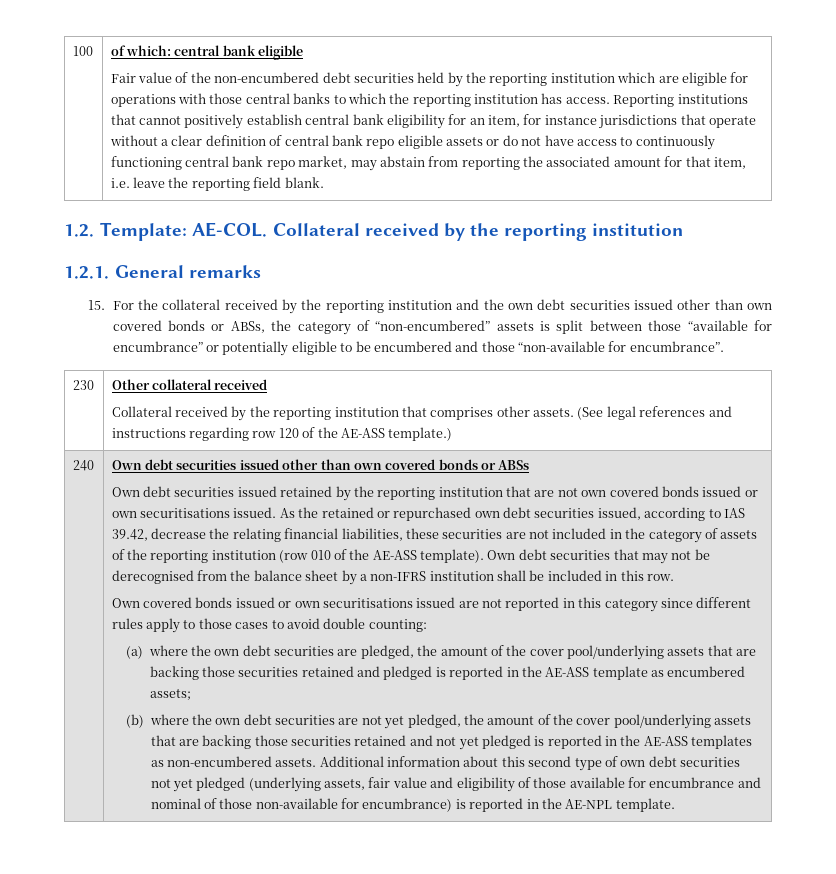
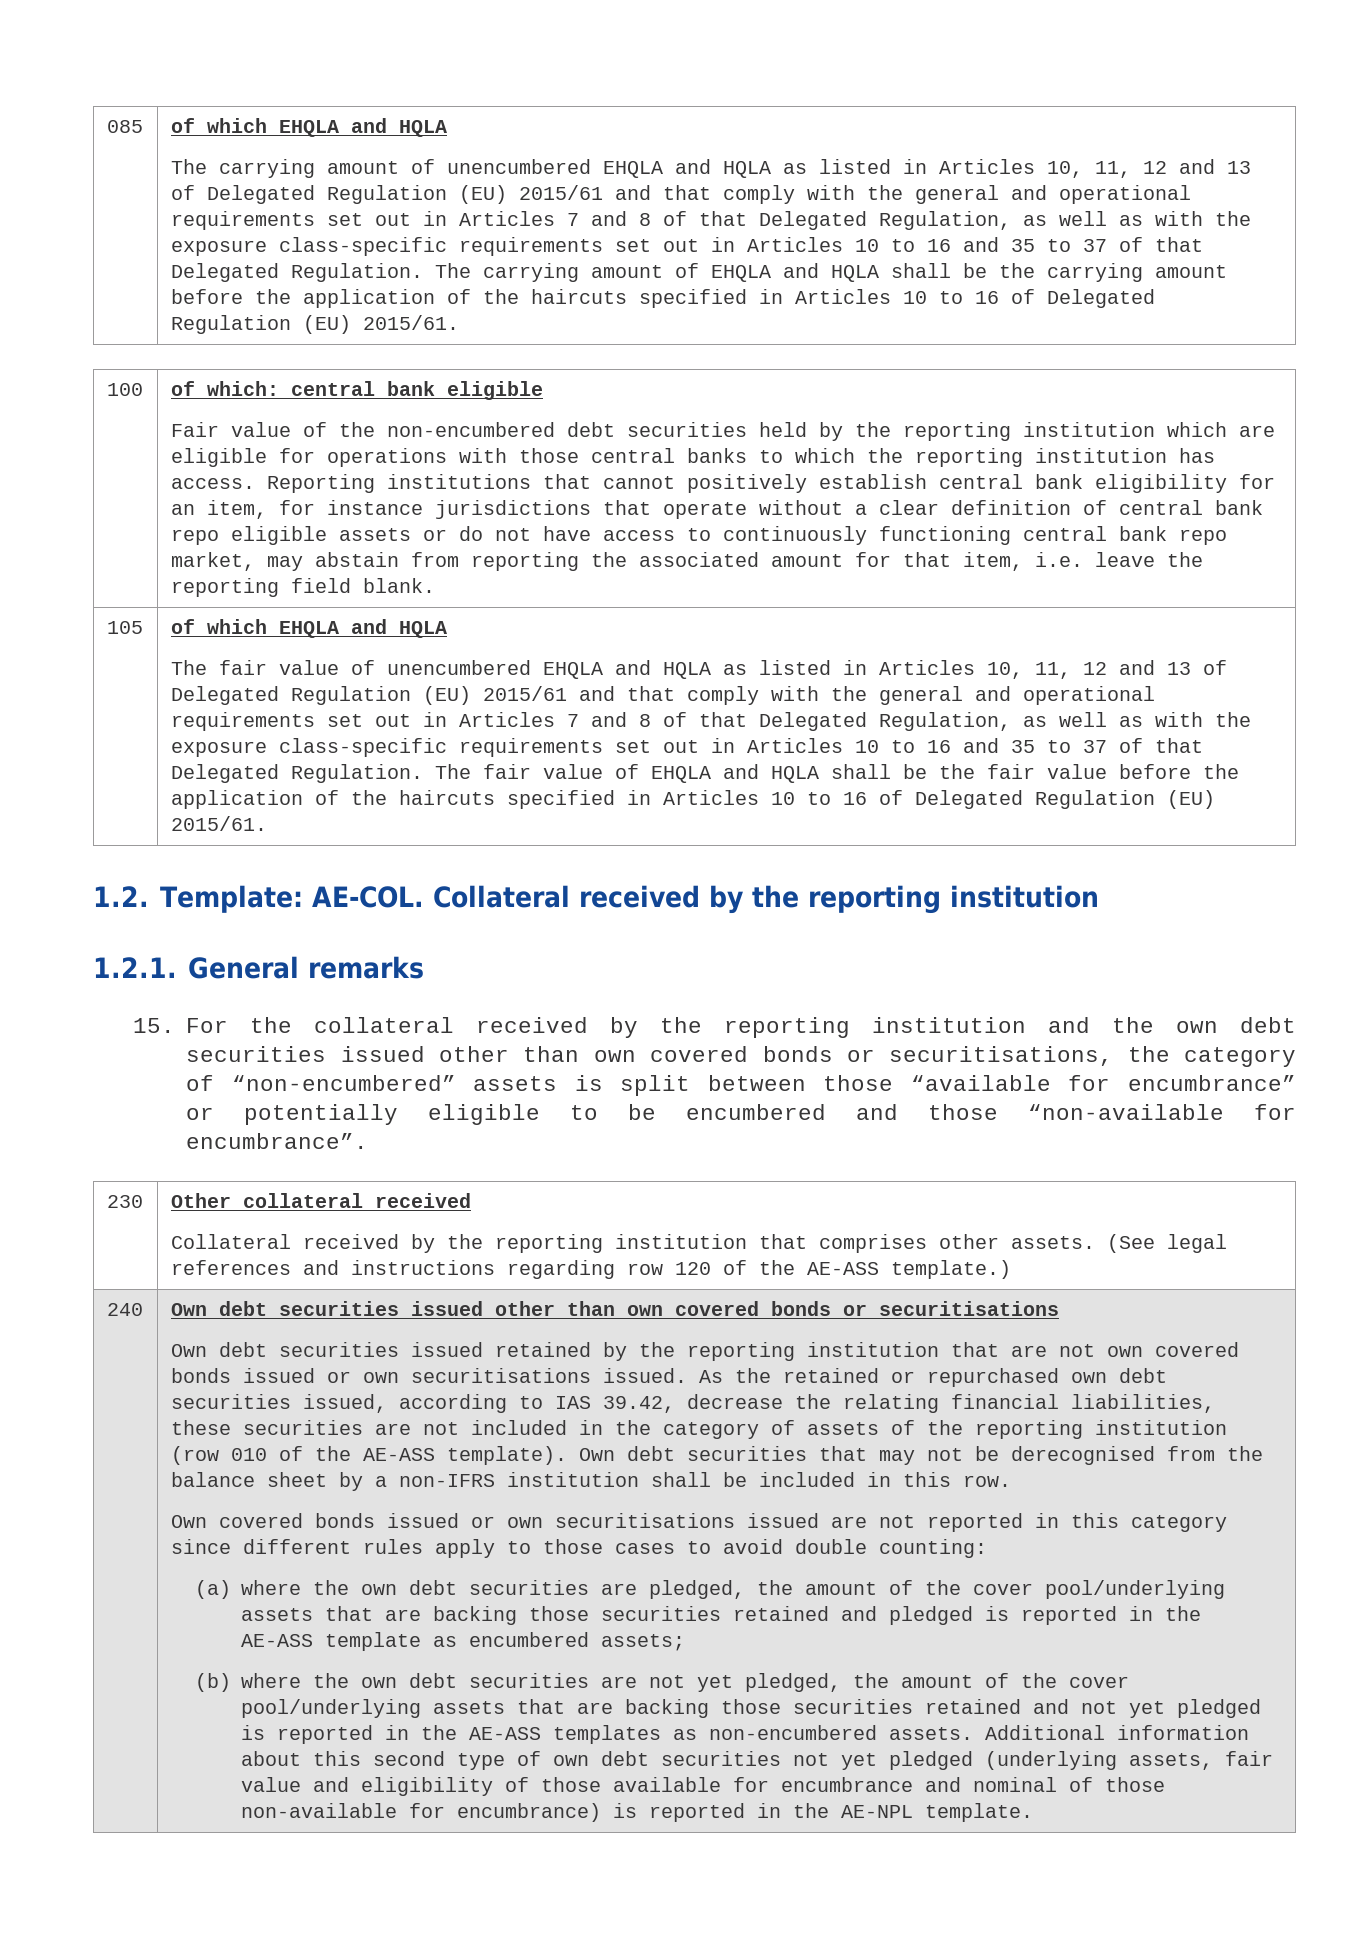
+ 085 | of which EHQLA and HQLA
+ The carrying amount of unencumbered EHQLA and HQLA as listed in Articles 10, 11, 12 and 13 of Delegated Regulation (EU) 2015/61 and that comply with the general and operational requirements set out in Articles 7 and 8 of that Delegated Regulation, as well as with the exposure class-specific requirements set out in Articles 10 to 16 and 35 to 37 of that Delegated Regulation. The carrying amount of EHQLA and HQLA shall be the carrying amount before the application of the haircuts specified in Articles 10 to 16 of Delegated Regulation (EU) 2015/61.
+ 105 | of which EHQLA and HQLA
+ The fair value of unencumbered EHQLA and HQLA as listed in Articles 10, 11, 12 and 13 of Delegated Regulation (EU) 2015/61 and that comply with the general and operational requirements set out in Articles 7 and 8 of that Delegated Regulation, as well as with the exposure class-specific requirements set out in Articles 10 to 16 and 35 to 37 of that Delegated Regulation. The fair value of EHQLA and HQLA shall be the fair value before the application of the haircuts specified in Articles 10 to 16 of Delegated Regulation (EU) 2015/61.
- 15. For the collateral received by the reporting institution and the own debt securities issued other than own covered bonds or ABSs, the category of “non-encumbered” assets is split between those “available for encumbrance” or potentially eligible to be encumbered and those “non-available for encumbrance”.
+ 15. For the collateral received by the reporting institution and the own debt securities issued other than own covered bonds or securitisations, the category of “non-encumbered” assets is split between those “available for encumbrance” or potentially eligible to be encumbered and those “non-available for encumbrance”.
- Own debt securities issued other than own covered bonds or ABSs
+ Own debt securities issued other than own covered bonds or securitisations

